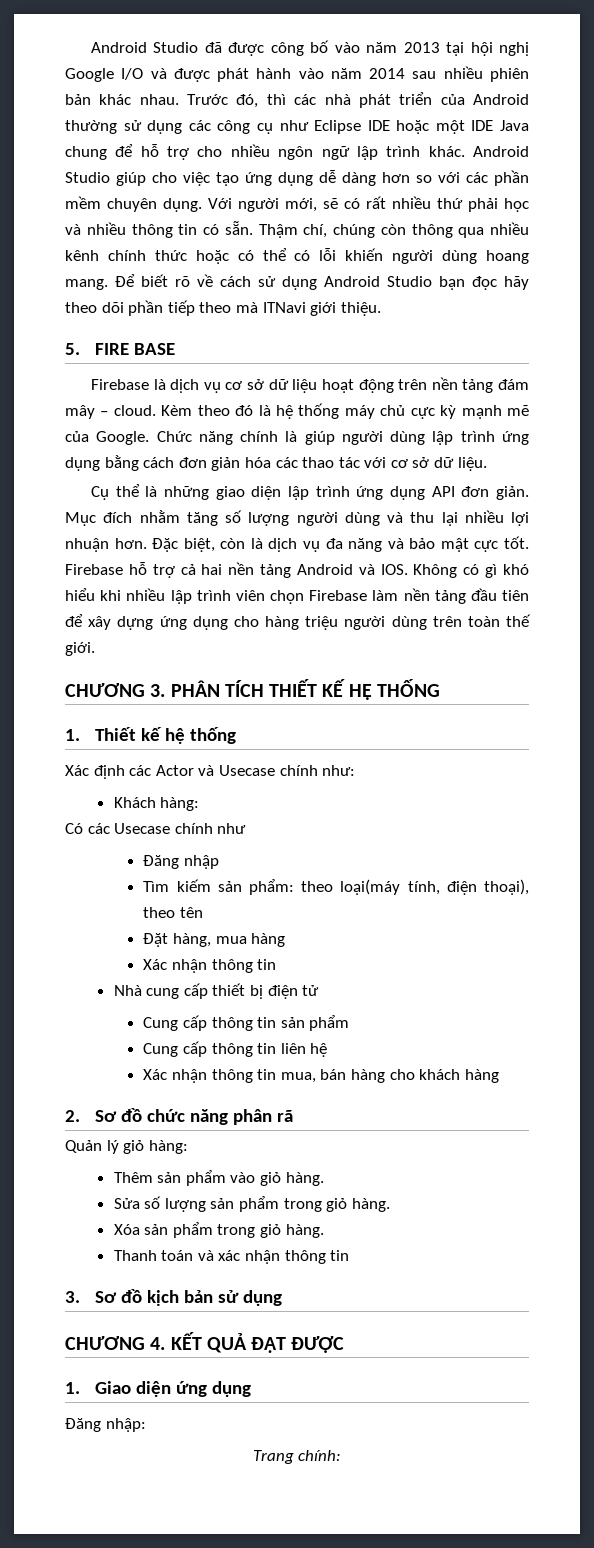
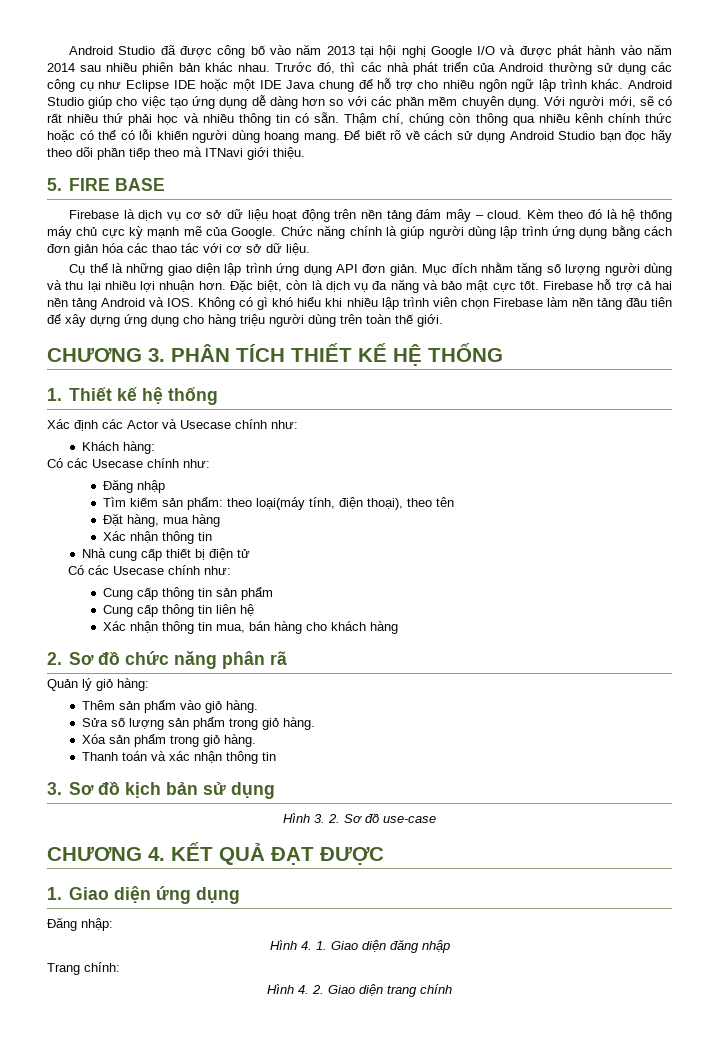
  Khách hàng:
- Có các Usecase chính như
+ Có các Usecase chính như:
  Nhà cung cấp thiết bị điện tử
+ Có các Usecase chính như:
+ Hình 3. 2. Sơ đồ use-case
+ Hình 4. 1. Giao diện đăng nhập
  Trang chính:
+ Hình 4. 2. Giao diện trang chính

